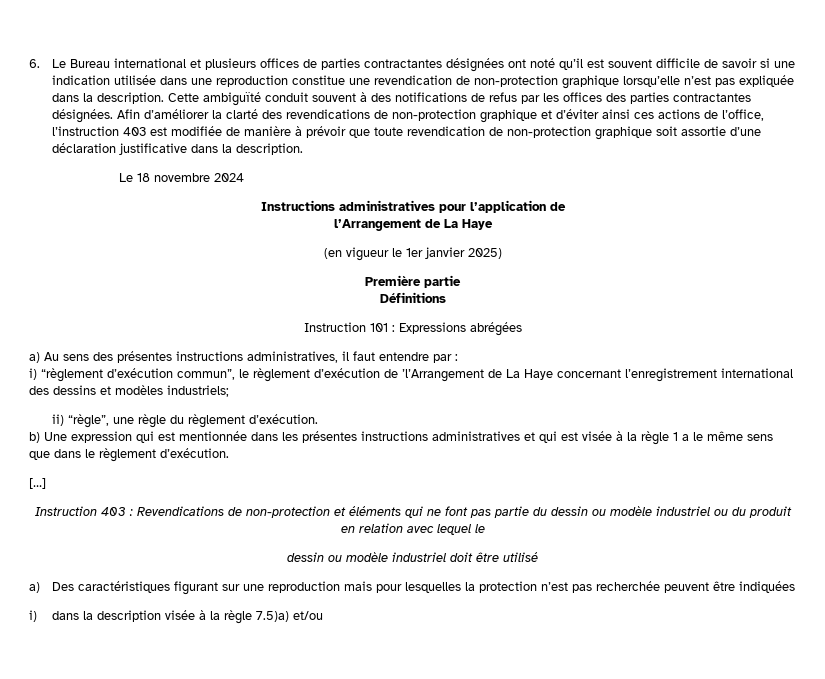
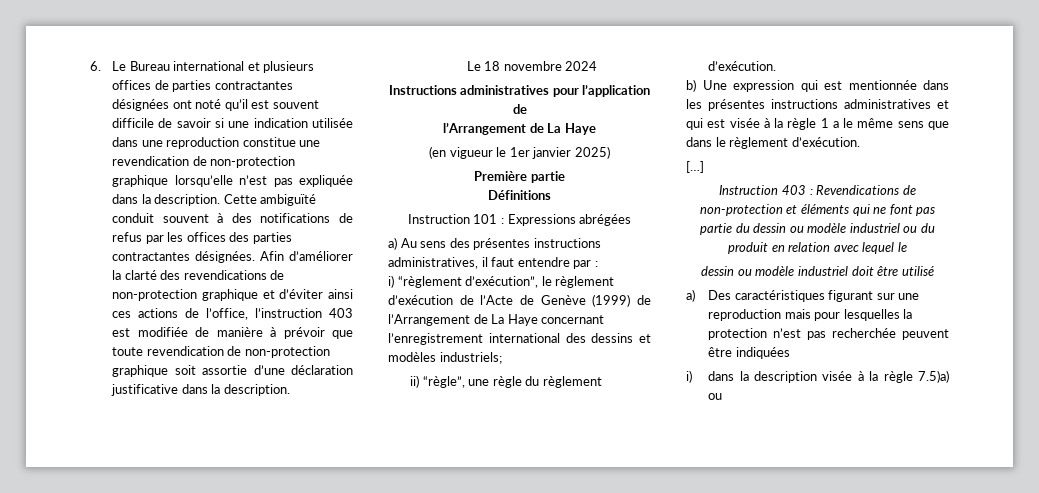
- i) “règlement d’exécution commun”, le règlement d’exécution de ’l’Arrangement de La Haye concernant l’enregistrement international des dessins et modèles industriels;
+ i) “règlement d’exécution”, le règlement d’exécution de l’Acte de Genève (1999) de l’Arrangement de La Haye concernant l’enregistrement international des dessins et modèles industriels;
- i) dans la description visée à la règle 7.5)a) et/ou
+ i) dans la description visée à la règle 7.5)a) ou

